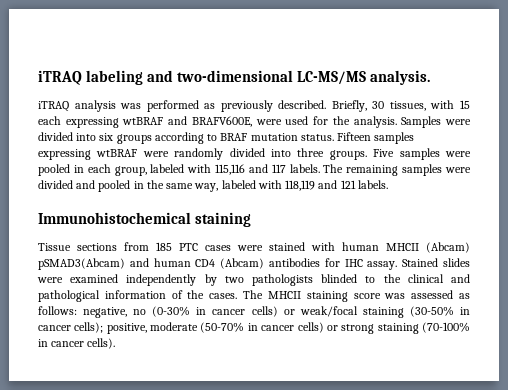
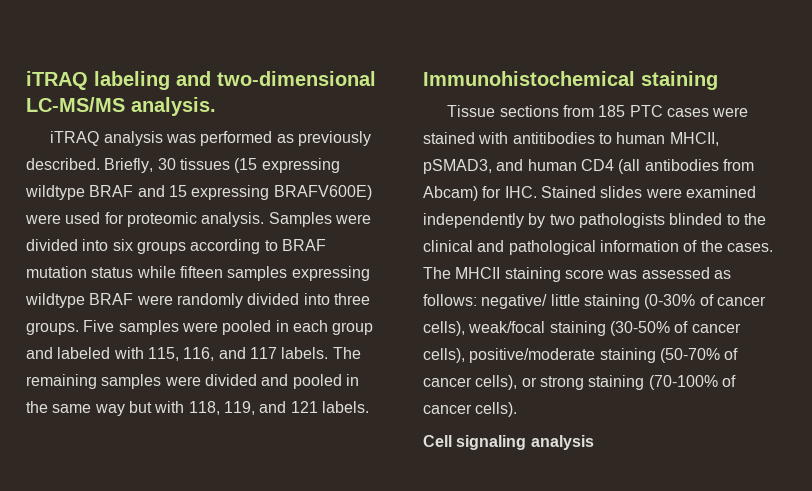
- Briefly, 30 tissues, with 15 each expressing wtBRAF and BRAFV600E, were used for the analysis.
+ Briefly, 30 tissues (15 expressing wildtype BRAF and 15 expressing BRAFV600E) were used for proteomic analysis.
- Samples were divided into six groups according to BRAF mutation status. Fifteen samples expressing wtBRAF were randomly divided into three groups.
+ Samples were divided into six groups according to BRAF mutation status while fifteen samples expressing wildtype BRAF were randomly divided into three groups.
- Five samples were pooled in each group, labeled with 115,116 and 117 labels.
+ Five samples were pooled in each group and labeled with 115, 116, and 117 labels.
- The remaining samples were divided and pooled in the same way, labeled with 118,119 and 121 labels.
+ The remaining samples were divided and pooled in the same way but with 118, 119, and 121 labels.
- Tissue sections from 185 PTC cases were stained with human MHCII (Abcam) pSMAD3(Abcam) and human CD4 (Abcam) antibodies for IHC assay. Stained slides were examined independently by two pathologists blinded to the clinical and pathological information of the cases.
+ Tissue sections from 185 PTC cases were stained with antitibodies to human MHCII, pSMAD3, and human CD4 (all antibodies from Abcam) for IHC. Stained slides were examined independently by two pathologists blinded to the clinical and pathological information of the cases.
- The MHCII staining score was assessed as follows: negative, no (0-30% in cancer cells) or weak/focal staining (30-50% in cancer cells); positive, moderate (50-70% in cancer cells) or strong staining (70-100% in cancer cells).
+ The MHCII staining score was assessed as follows: negative/ little staining (0-30% of cancer cells), weak/focal staining (30-50% of cancer cells), positive/moderate staining (50-70% of cancer cells), or strong staining (70-100% of cancer cells).
+ Cell signaling analysis

